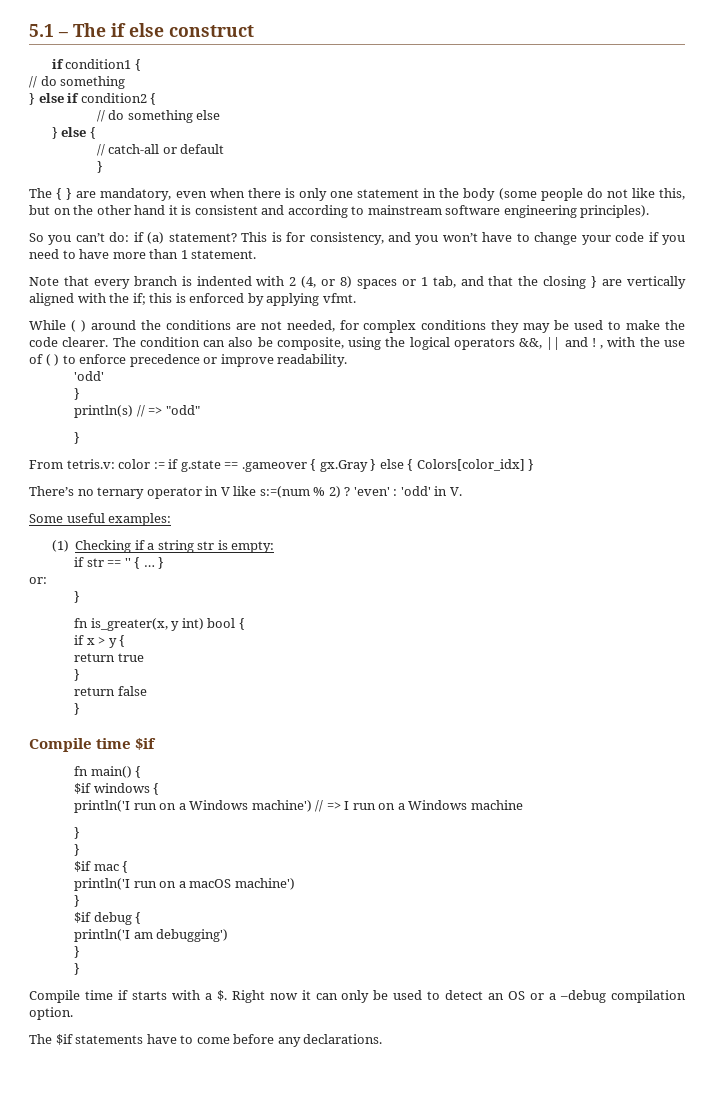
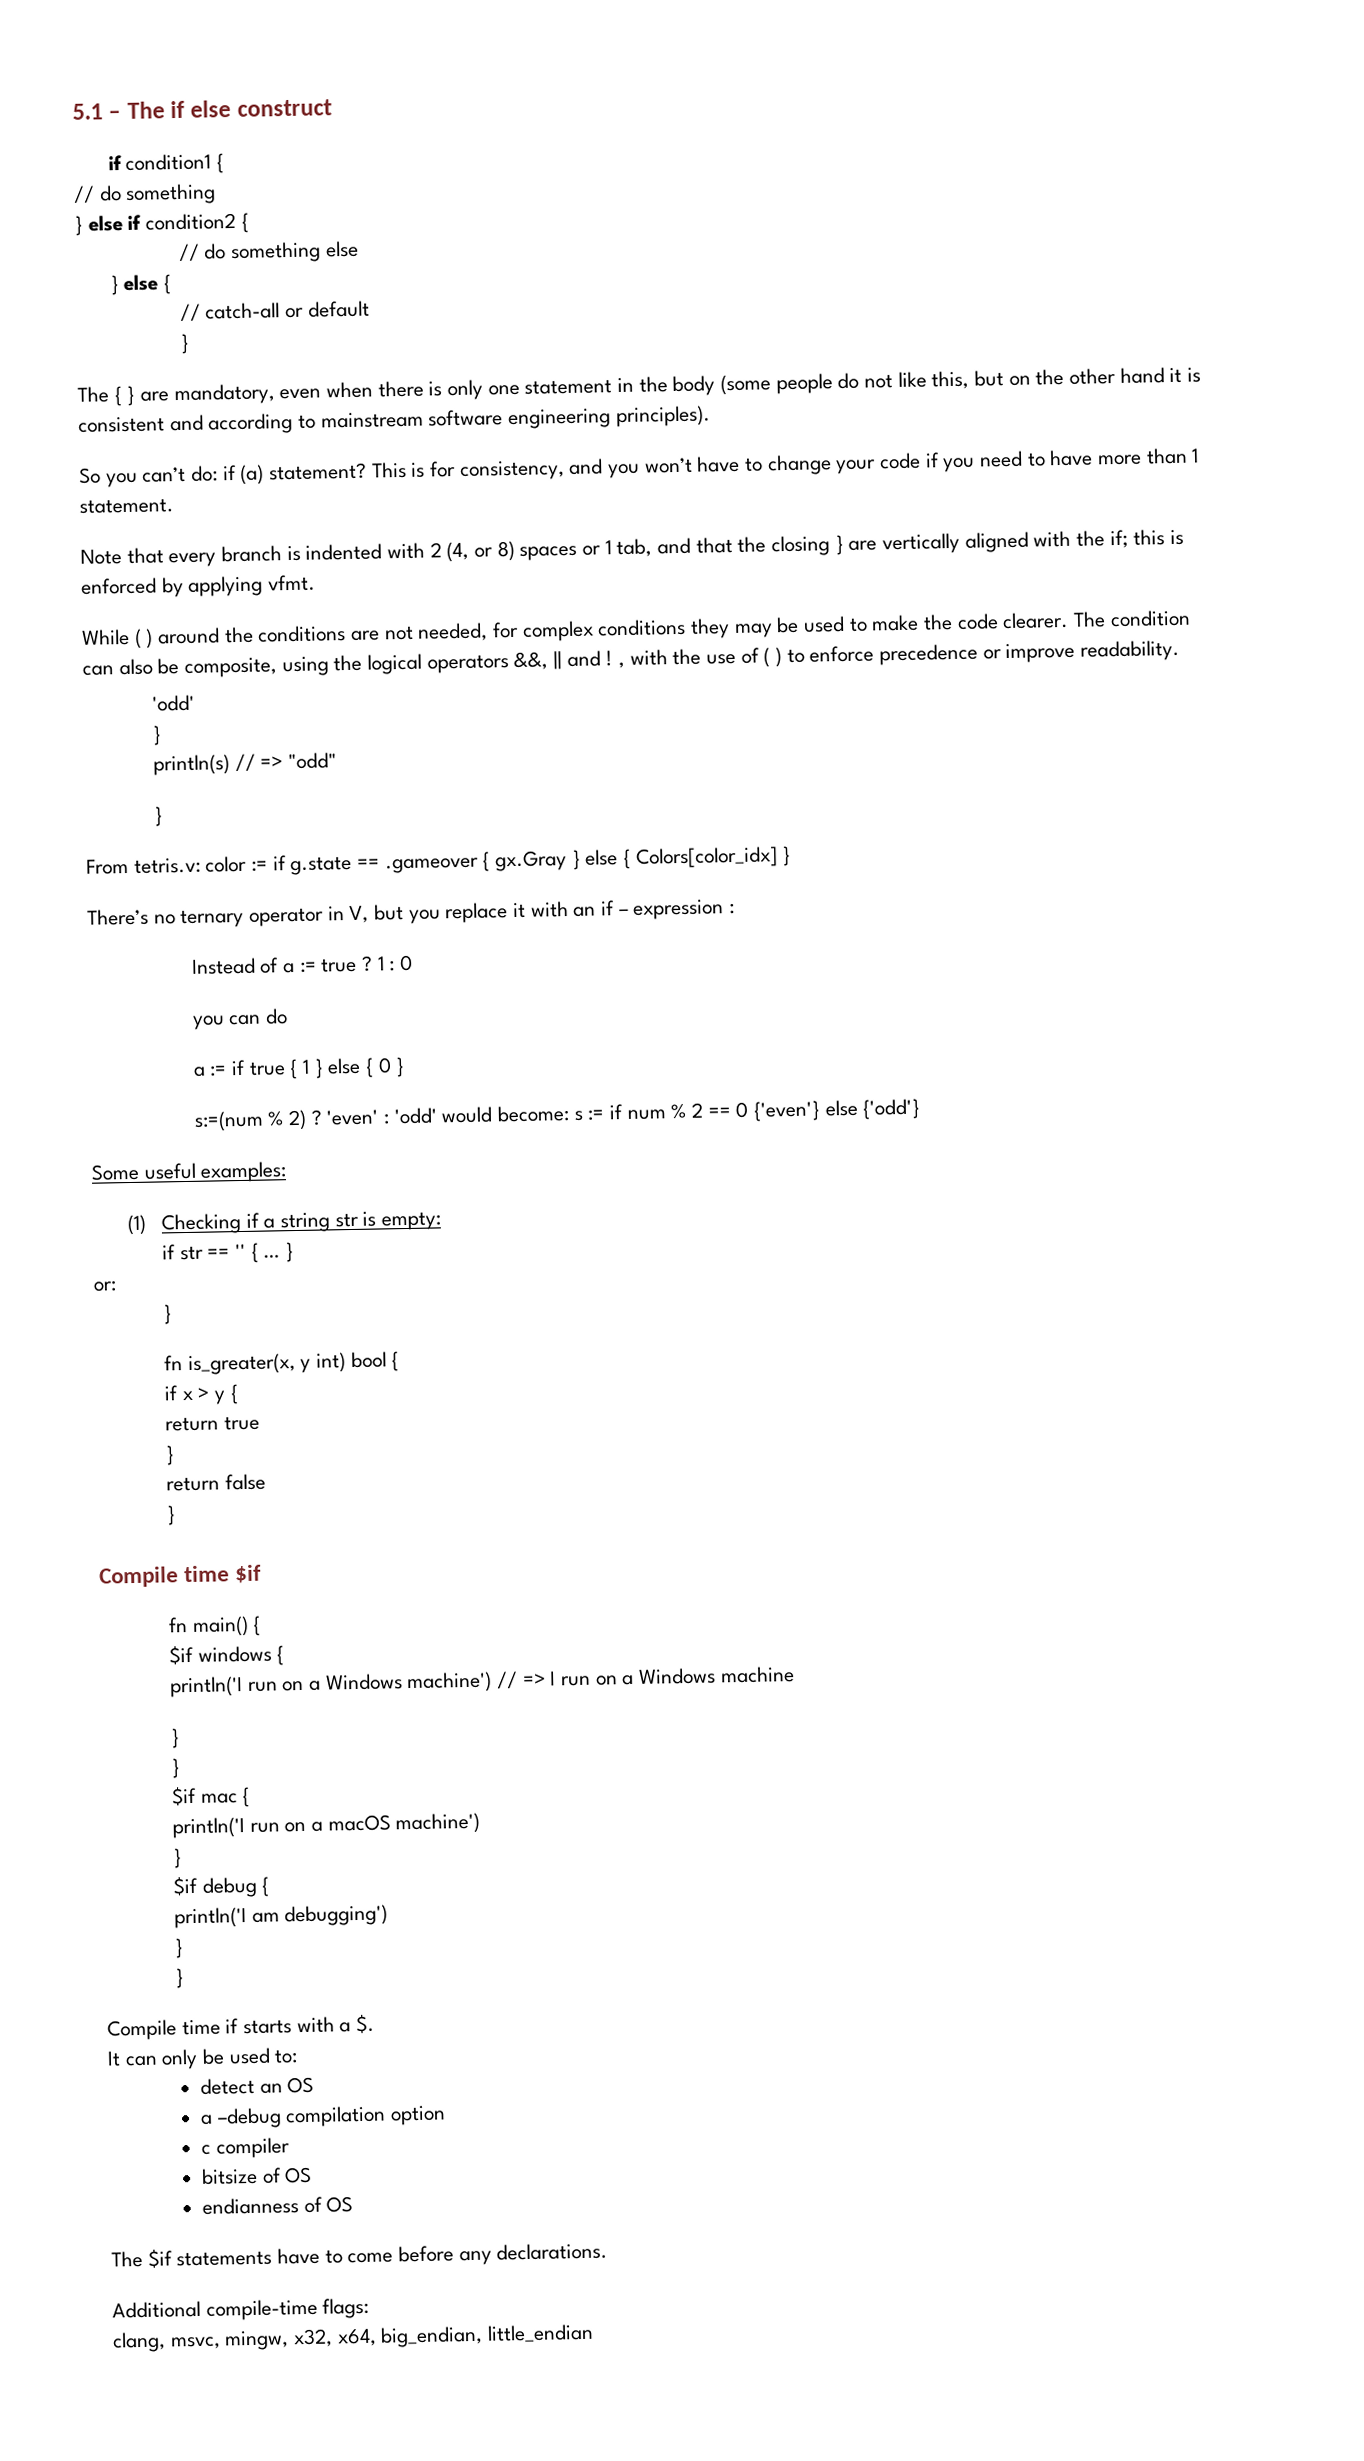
- There’s no ternary operator in V like s:=(num % 2) ?
+ There’s no ternary operator in V, but you replace it with an if – expression :
+ Instead of a := true ? 1 : 0
+ you can do
+ a := if true { 1 } else { 0 }
+ s:=(num % 2) ?
- 'even' : 'odd' in V.
+ 'even' : 'odd' would become: s := if num % 2 == 0 {'even'} else {'odd'}
- Compile time if starts with a $. Right now it can only be used to detect an OS or a –debug compilation option.
+ Compile time if starts with a $.
+ It can only be used to:
+ detect an OS
+ a –debug compilation option
+ c compiler
+ bitsize of OS
+ endianness of OS
+ Additional compile-time flags:
+ clang, msvc, mingw, x32, x64, big_endian, little_endian

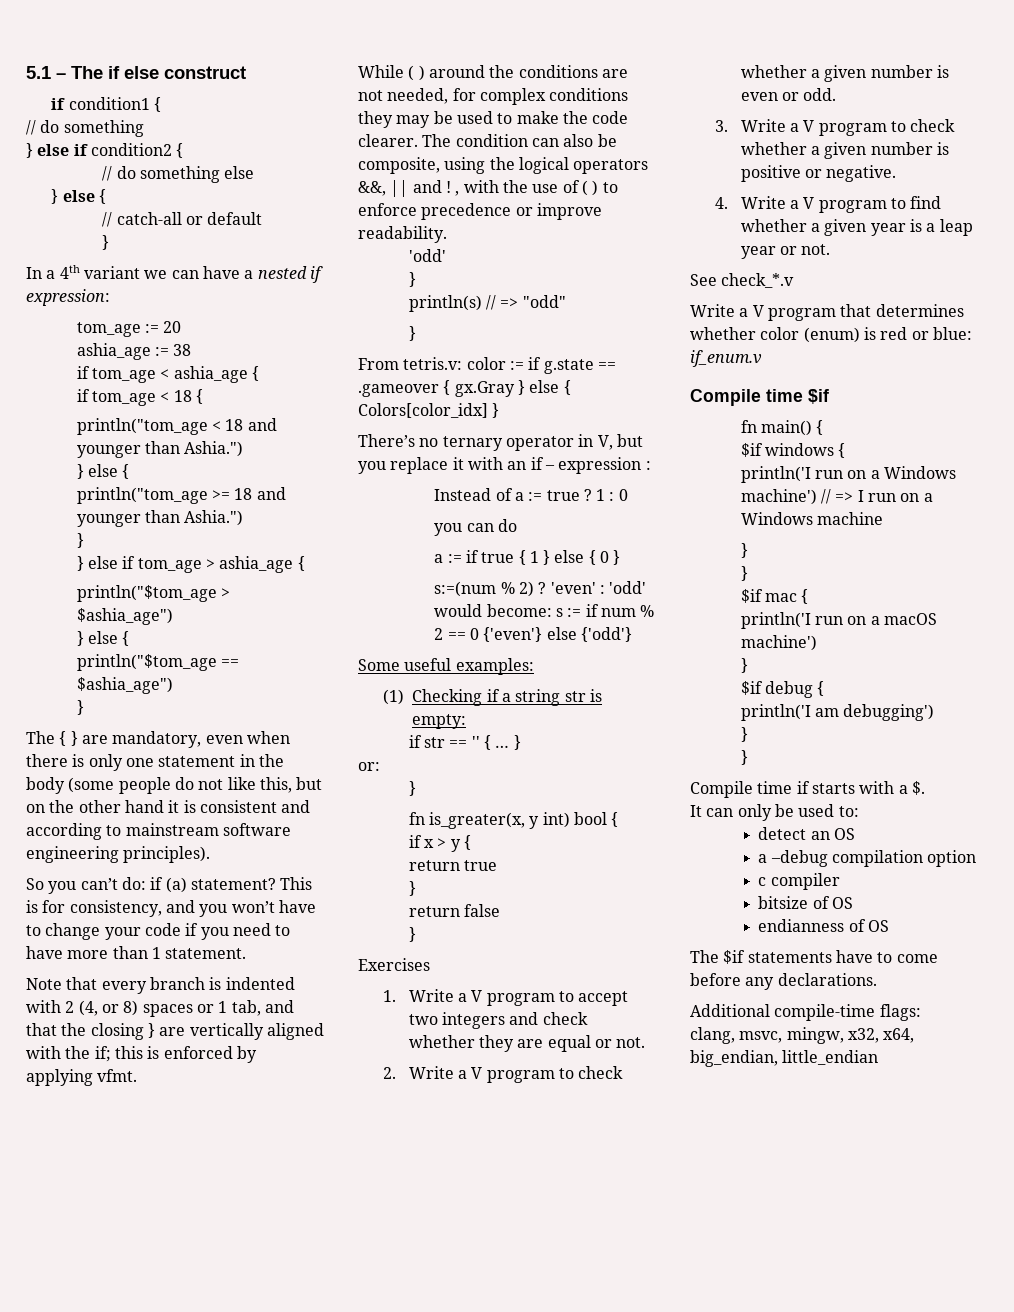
+ In a 4th variant we can have a nested if expression:
+ tom_age := 20
+ ashia_age := 38
+ if tom_age < ashia_age {
+ if tom_age < 18 {
+ println("tom_age < 18 and younger than Ashia.")
+ } else {
+ println("tom_age >= 18 and younger than Ashia.")
+ }
+ } else if tom_age > ashia_age {
+ println("$tom_age > $ashia_age")
+ } else {
+ println("$tom_age == $ashia_age")
+ }
+ Exercises
+ 1. Write a V program to accept two integers and check whether they are equal or not.
+ 2. Write a V program to check whether a given number is even or odd.
+ 3. Write a V program to check whether a given number is positive or negative.
+ 4. Write a V program to find whether a given year is a leap year or not.
+ See check_*.v
+ Write a V program that determines whether color (enum) is red or blue: if_enum.v

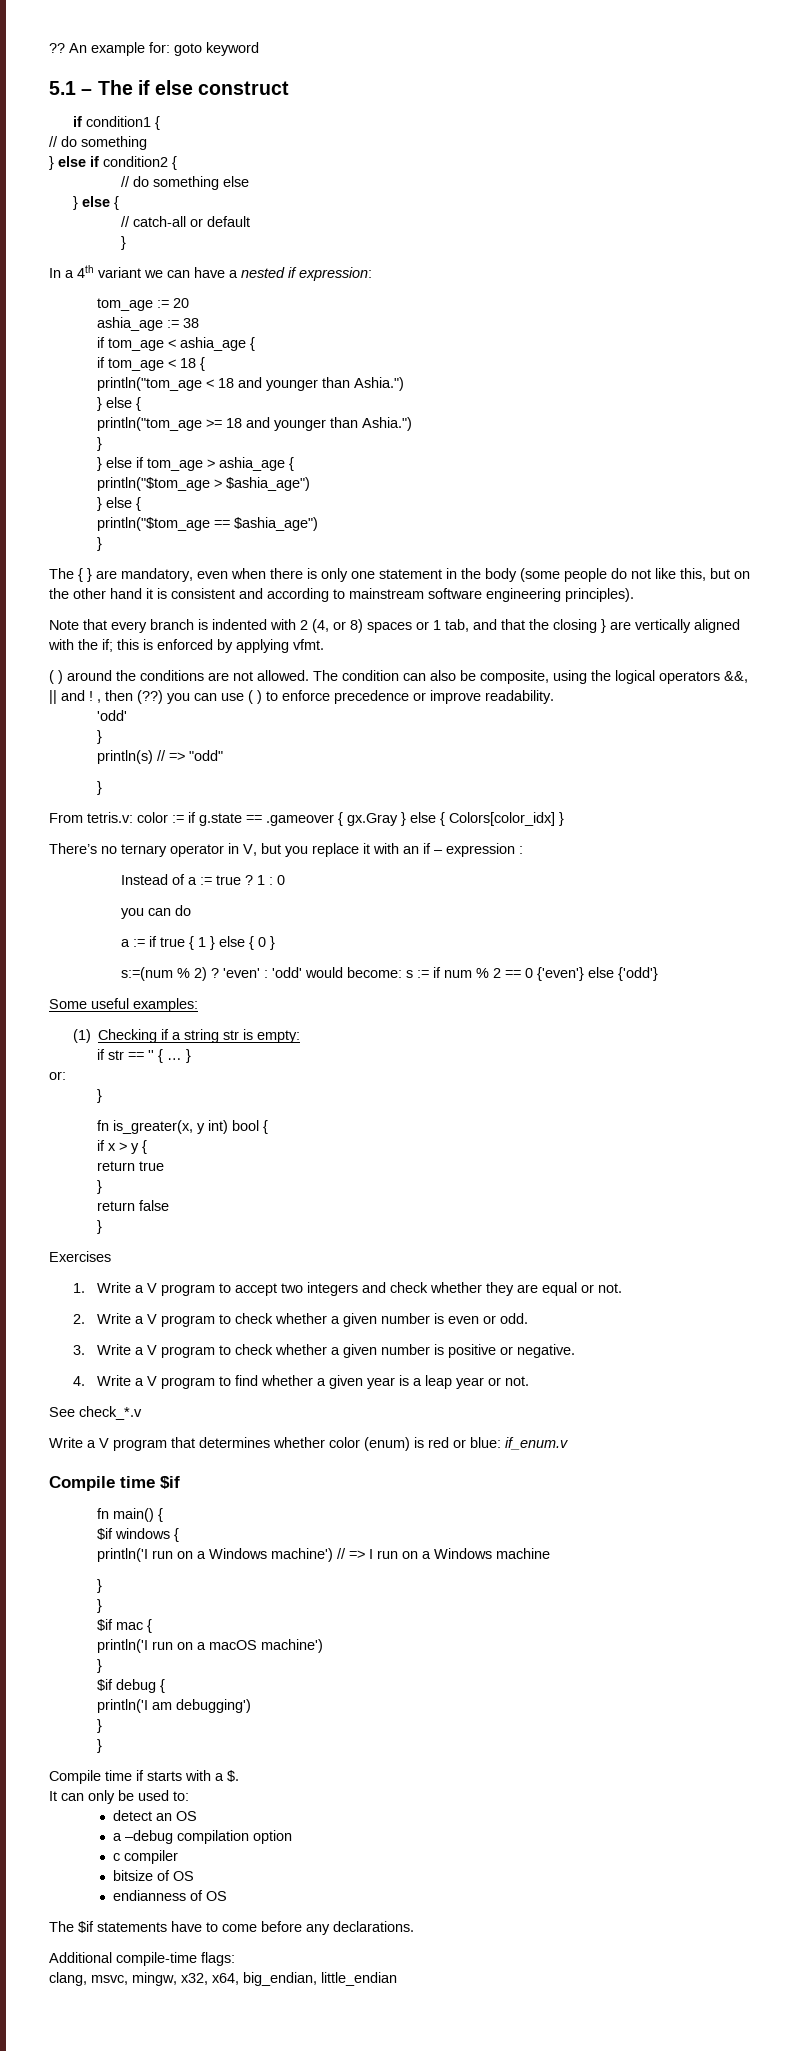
+ ?? An example for: goto keyword
- So you can’t do: if (a) statement? This is for consistency, and you won’t have to change your code if you need to have more than 1 statement.
- While ( ) around the conditions are not needed, for complex conditions they may be used to make the code clearer.
+ ( ) around the conditions are not allowed.
- The condition can also be composite, using the logical operators &&, || and ! , with the use of ( ) to enforce precedence or improve readability.
+ The condition can also be composite, using the logical operators &&, || and ! , then (??) you can use ( ) to enforce precedence or improve readability.

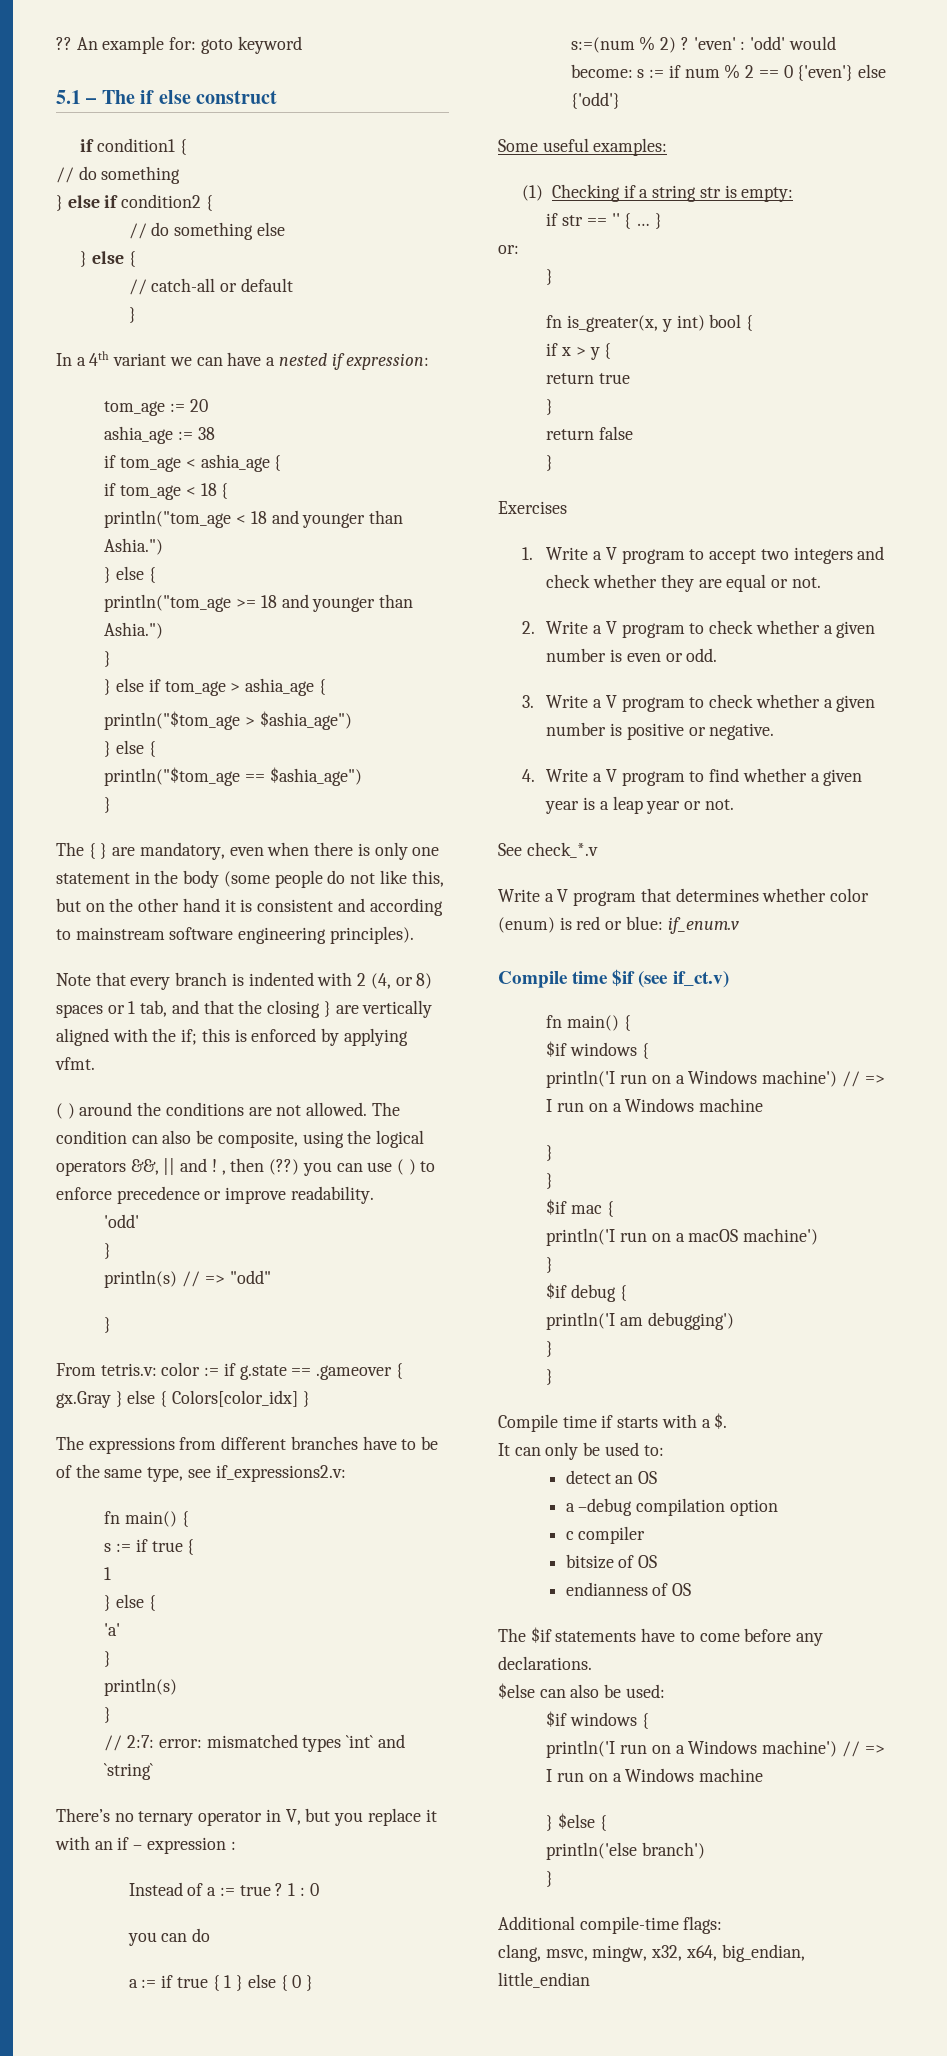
+ The expressions from different branches have to be of the same type, see if_expressions2.v:
+ fn main() {
+ s := if true {
+ 1
+ } else {
+ 'a'
+ }
+ println(s)
+ }
+ // 2:7: error: mismatched types `int` and `string`
- Compile time $if
+ Compile time $if (see if_ct.v)
+ $else can also be used:
+ $if windows {
+ println('I run on a Windows machine') // => I run on a Windows machine
+ } $else {
+ println('else branch')
+ }

